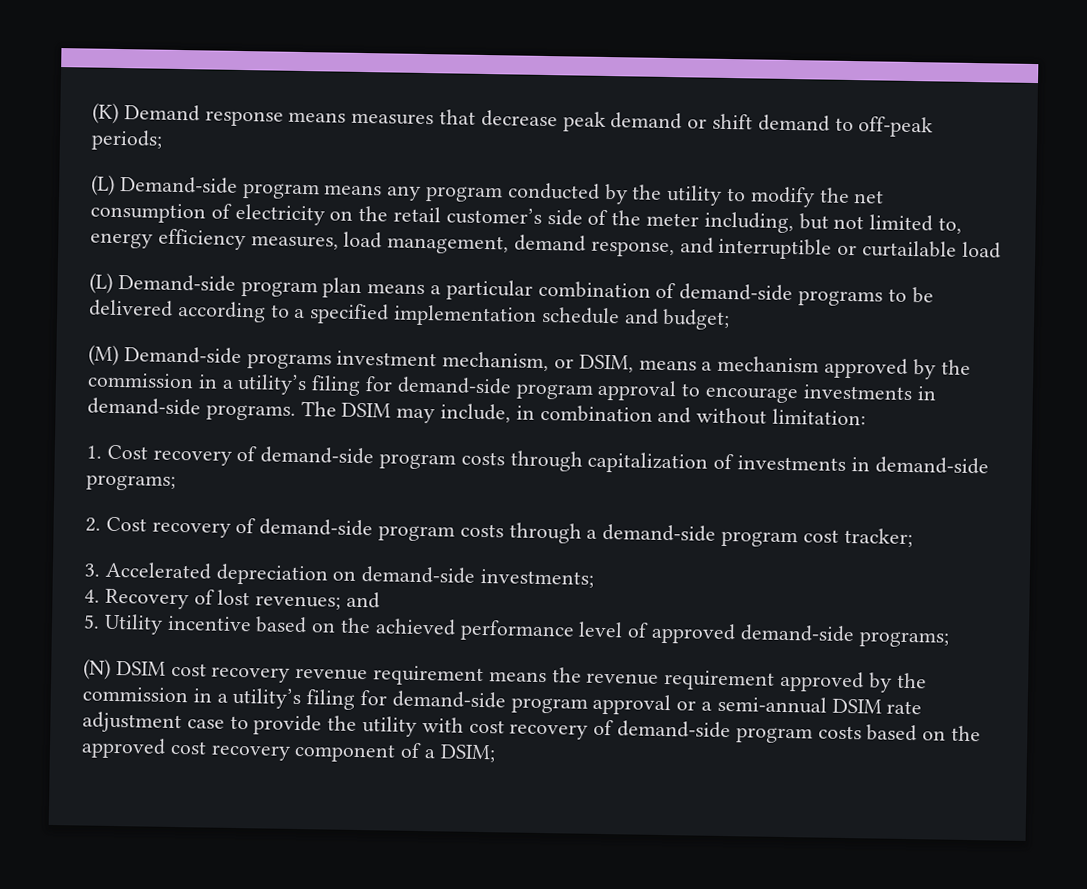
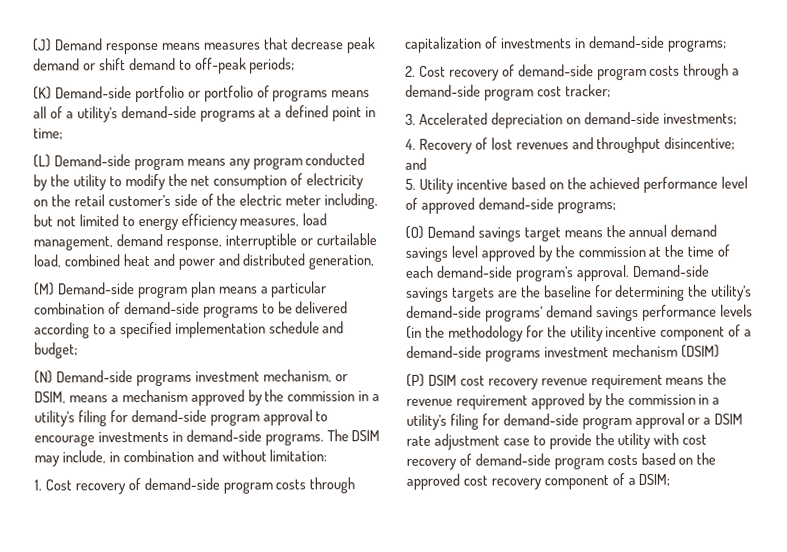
- (K) Demand response means measures that decrease peak demand or shift demand to off-peak periods;
+ (J) Demand response means measures that decrease peak demand or shift demand to off-peak periods;
+ (K) Demand-side portfolio or portfolio of programs means all of a utility’s demand-side programs at a defined point in time;
- (L) Demand-side program means any program conducted by the utility to modify the net consumption of electricity on the retail customer’s side of the meter including, but not limited to, energy efficiency measures, load management, demand response, and interruptible or curtailable load
- (L) Demand-side program plan means a particular combination of demand-side programs to be delivered according to a specified implementation schedule and budget;
+ (L) Demand-side program means any program conducted by the utility to modify the net consumption of electricity on the retail customer’s side of the electric meter including, but not limited to energy efficiency measures, load management, demand response, interruptible or curtailable load, combined heat and power and distributed generation,
+ (M) Demand-side program plan means a particular combination of demand-side programs to be delivered according to a specified implementation schedule and budget;
- (M) Demand-side programs investment mechanism, or DSIM, means a mechanism approved by the commission in a utility’s filing for demand-side program approval to encourage investments in demand-side programs.
+ (N) Demand-side programs investment mechanism, or DSIM, means a mechanism approved by the commission in a utility’s filing for demand-side program approval to encourage investments in demand-side programs.
- 4. Recovery of lost revenues; and
+ 4. Recovery of lost revenues and throughput disincentive; and
- (N) DSIM cost recovery revenue requirement means the revenue requirement approved by the commission in a utility’s filing for demand-side program approval or a semi-annual DSIM rate adjustment case to provide the utility with cost recovery of demand-side program costs based on the approved cost recovery component of a DSIM;
+ (O) Demand savings target means the annual demand savings level approved by the commission at the time of each demand-side program’s approval. Demand-side savings targets are the baseline for determining the utility’s demand-side programs’ demand savings performance levels (in the methodology for the utility incentive component of a demand-side programs investment mechanism (DSIM)
+ (P) DSIM cost recovery revenue requirement means the revenue requirement approved by the commission in a utility’s filing for demand-side program approval or a DSIM rate adjustment case to provide the utility with cost recovery of demand-side program costs based on the approved cost recovery component of a DSIM;

